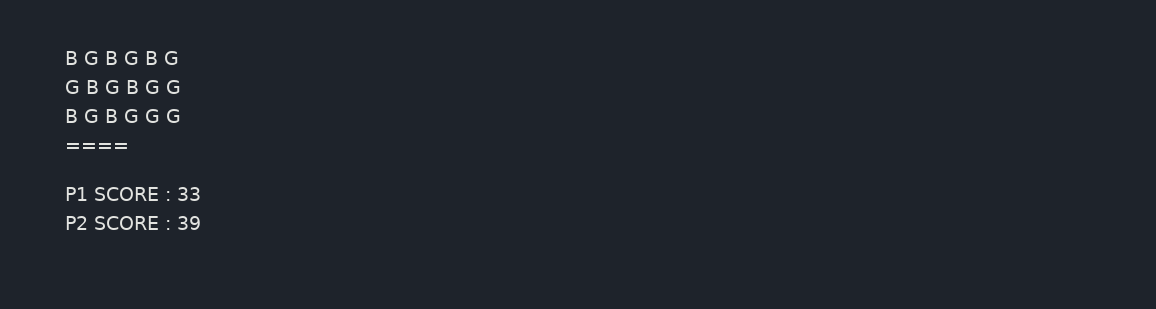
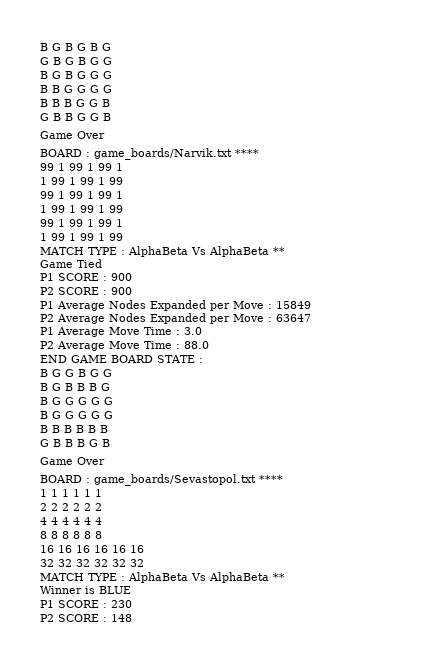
- ====
- P1 SCORE : 33
- P2 SCORE : 39
+ B B G G G G
+ B B B G G B
+ G B B G G B
+ Game Over
+ BOARD : game_boards/Narvik.txt ****
+ 99 1 99 1 99 1
+ 1 99 1 99 1 99
+ 99 1 99 1 99 1
+ 1 99 1 99 1 99
+ 99 1 99 1 99 1
+ 1 99 1 99 1 99
+ MATCH TYPE : AlphaBeta Vs AlphaBeta **
+ Game Tied
+ P1 SCORE : 900
+ P2 SCORE : 900
+ P1 Average Nodes Expanded per Move : 15849
+ P2 Average Nodes Expanded per Move : 63647
+ P1 Average Move Time : 3.0
+ P2 Average Move Time : 88.0
+ END GAME BOARD STATE :
+ B G G B G G
+ B G B B B G
+ B G G G G G
+ B G G G G G
+ B B B B B B
+ G B B B G B
+ Game Over
+ BOARD : game_boards/Sevastopol.txt ****
+ 1 1 1 1 1 1
+ 2 2 2 2 2 2
+ 4 4 4 4 4 4
+ 8 8 8 8 8 8
+ 16 16 16 16 16 16
+ 32 32 32 32 32 32
+ MATCH TYPE : AlphaBeta Vs AlphaBeta **
+ Winner is BLUE
+ P1 SCORE : 230
+ P2 SCORE : 148

